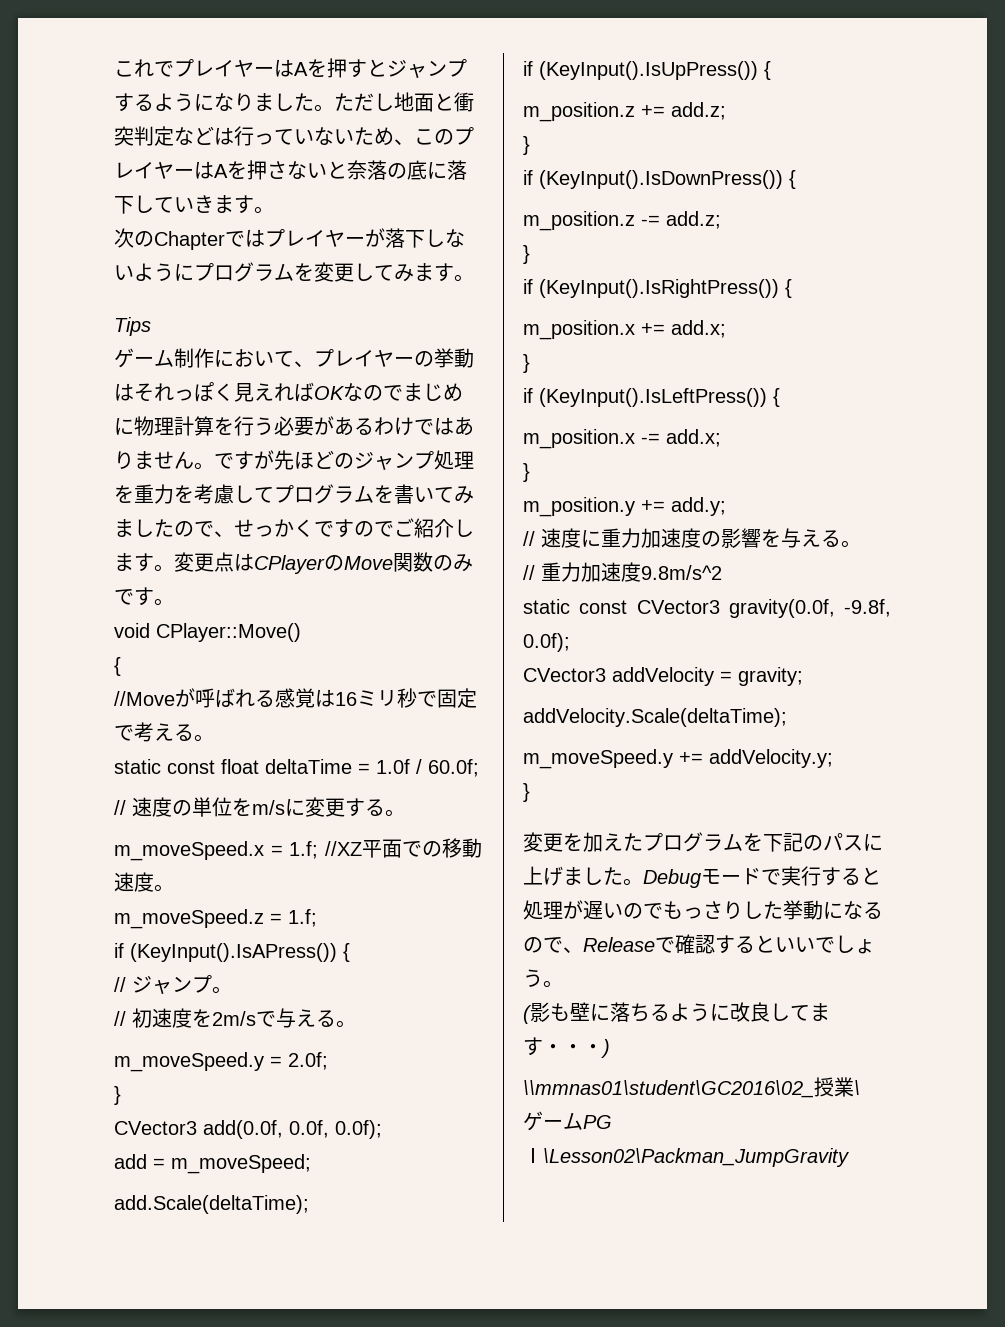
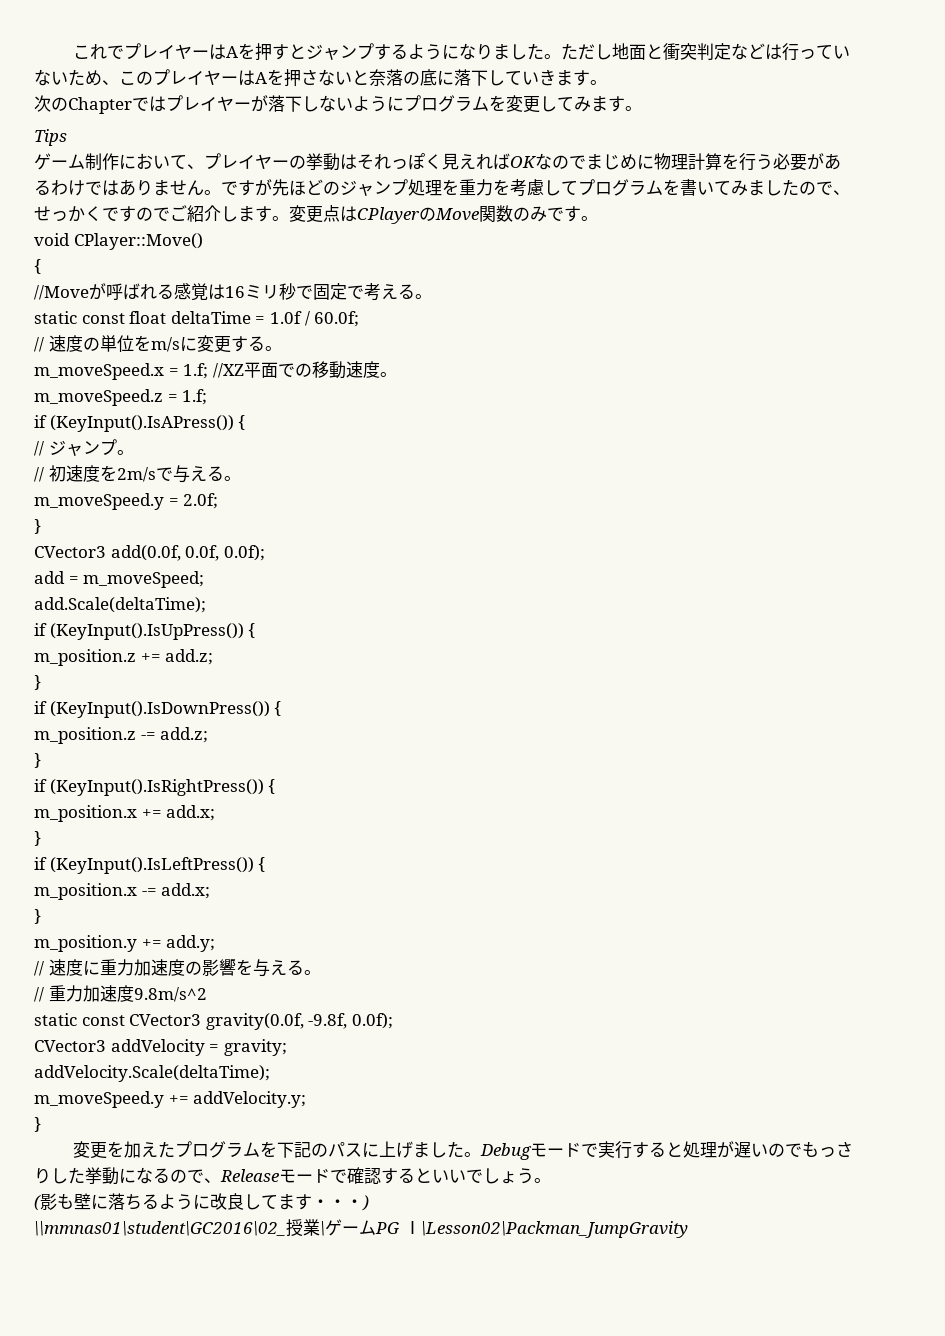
- Debugモードで実行すると処理が遅いのでもっさりした挙動になるので、Releaseで確認するといいでしょう。
+ Debugモードで実行すると処理が遅いのでもっさりした挙動になるので、Releaseモードで確認するといいでしょう。

